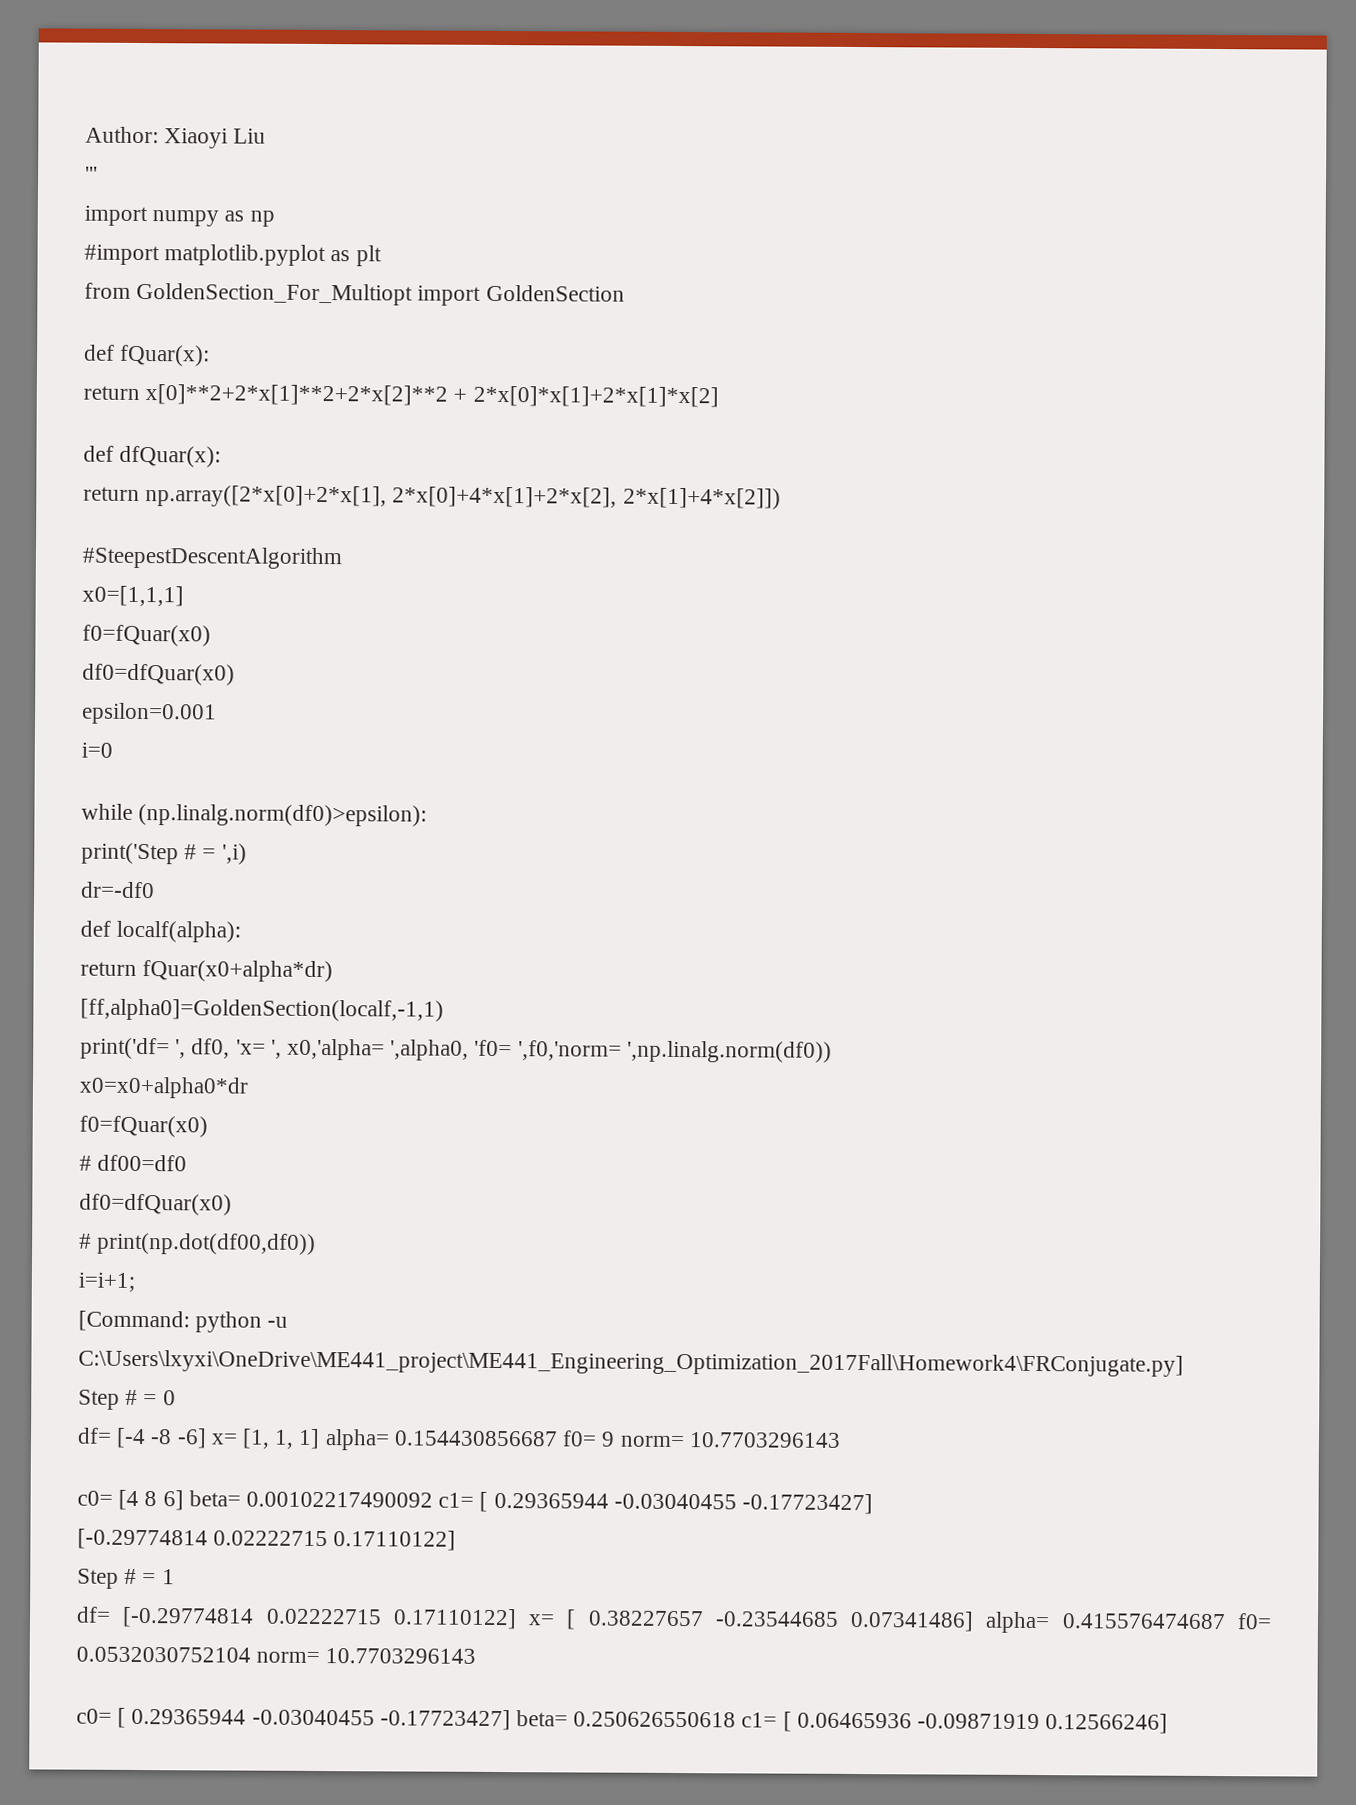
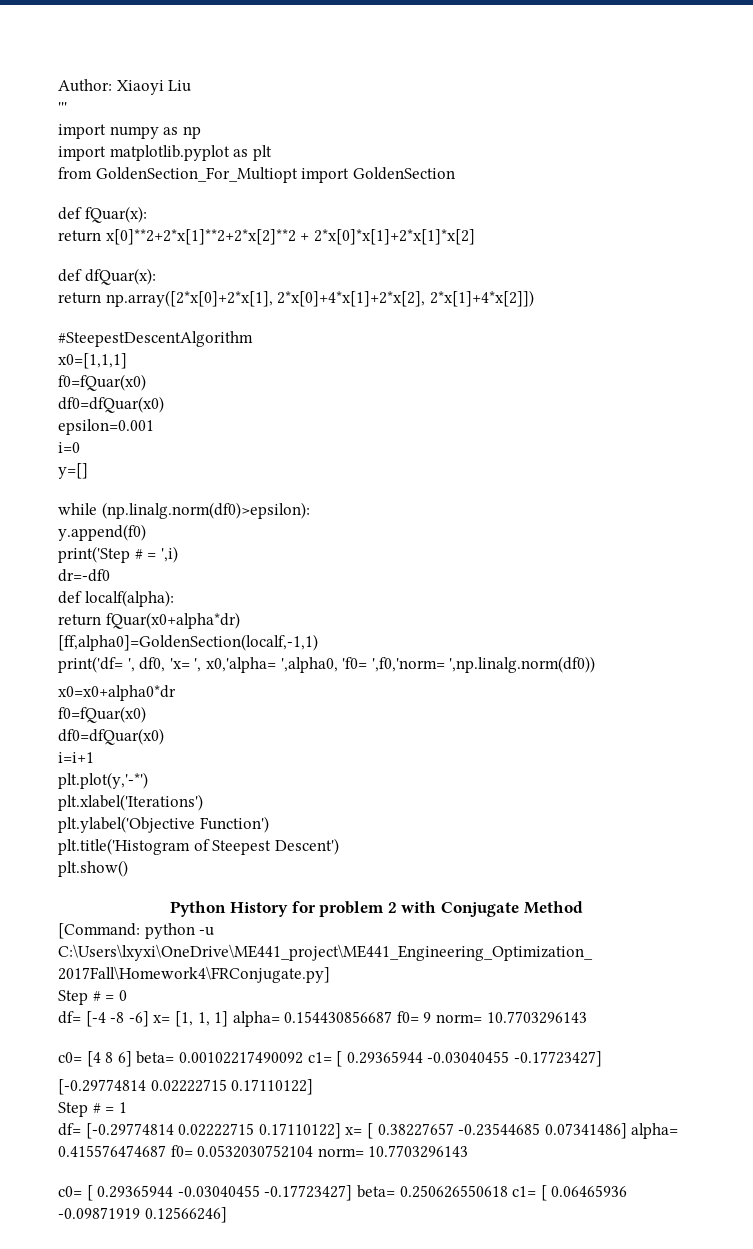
- #import matplotlib.pyplot as plt
+ import matplotlib.pyplot as plt
+ y=[]
+ y.append(f0)
  x0=x0+alpha0*dr
  f0=fQuar(x0)
- # df00=df0
  df0=dfQuar(x0)
- # print(np.dot(df00,df0))
- i=i+1;
+ i=i+1
+ plt.plot(y,'-*')
+ plt.xlabel('Iterations')
+ plt.ylabel('Objective Function')
+ plt.title('Histogram of Steepest Descent')
+ plt.show()
+ Python History for problem 2 with Conjugate Method

